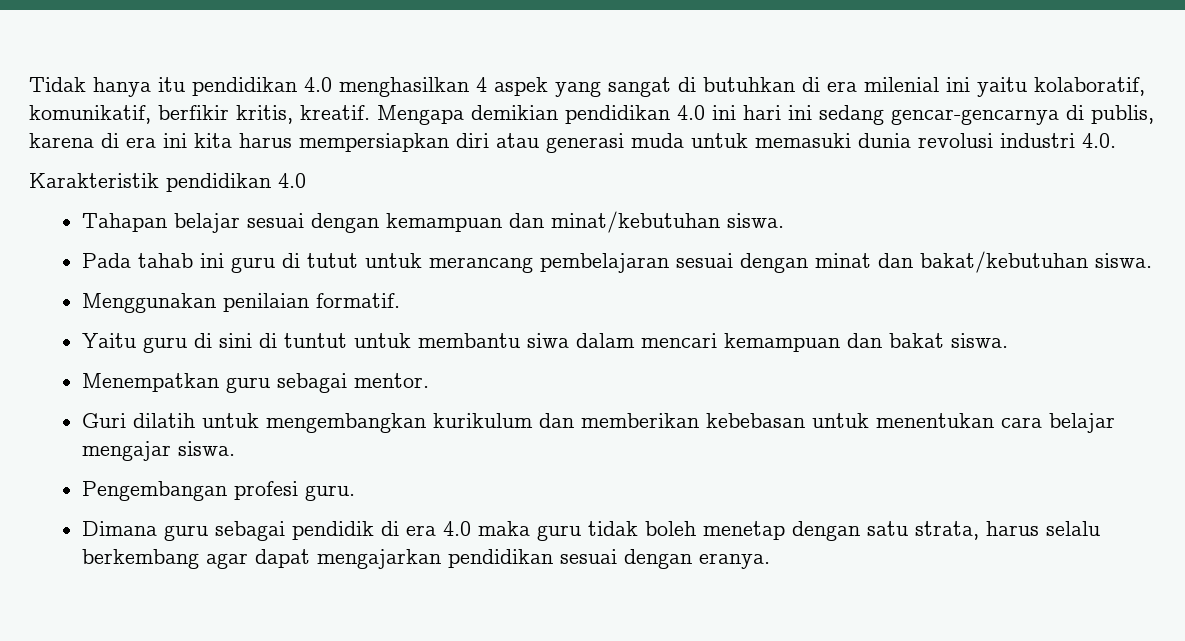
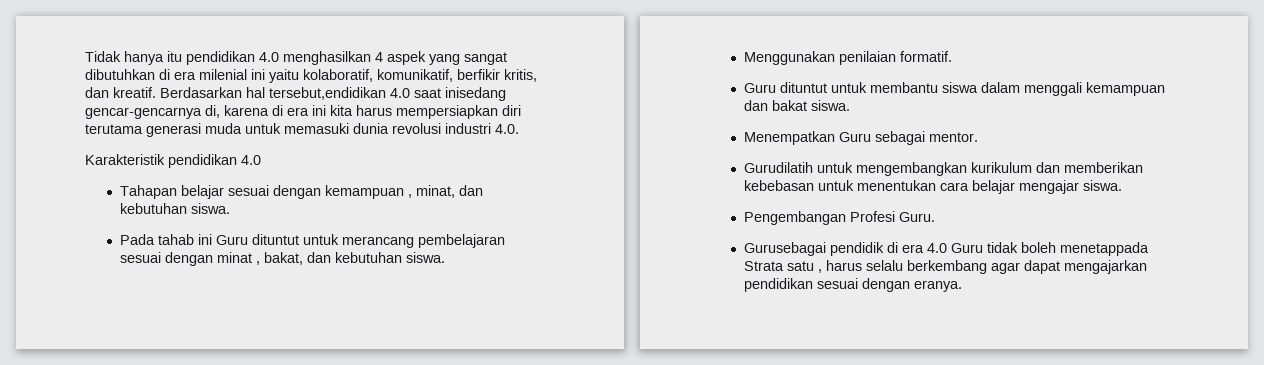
- Tidak hanya itu pendidikan 4.0 menghasilkan 4 aspek yang sangat di butuhkan di era milenial ini yaitu kolaboratif, komunikatif, berfikir kritis, kreatif. Mengapa demikian pendidikan 4.0 ini hari ini sedang gencar-gencarnya di publis, karena di era ini kita harus mempersiapkan diri atau generasi muda untuk memasuki dunia revolusi industri 4.0.
+ Tidak hanya itu pendidikan 4.0 menghasilkan 4 aspek yang sangat dibutuhkan di era milenial ini yaitu kolaboratif, komunikatif, berfikir kritis, dan kreatif. Berdasarkan hal tersebut,endidikan 4.0 saat inisedang gencar-gencarnya di, karena di era ini kita harus mempersiapkan diri terutama generasi muda untuk memasuki dunia revolusi industri 4.0.
- Tahapan belajar sesuai dengan kemampuan dan minat/kebutuhan siswa.
+ Tahapan belajar sesuai dengan kemampuan , minat, dan kebutuhan siswa.
- Pada tahab ini guru di tutut untuk merancang pembelajaran sesuai dengan minat dan bakat/kebutuhan siswa.
+ Pada tahab ini Guru dituntut untuk merancang pembelajaran sesuai dengan minat , bakat, dan kebutuhan siswa.
- Yaitu guru di sini di tuntut untuk membantu siwa dalam mencari kemampuan dan bakat siswa.
+ Guru dituntut untuk membantu siswa dalam menggali kemampuan dan bakat siswa.
- Menempatkan guru sebagai mentor.
+ Menempatkan Guru sebagai mentor.
- Guri dilatih untuk mengembangkan kurikulum dan memberikan kebebasan untuk menentukan cara belajar mengajar siswa.
+ Gurudilatih untuk mengembangkan kurikulum dan memberikan kebebasan untuk menentukan cara belajar mengajar siswa.
- Pengembangan profesi guru.
- Dimana guru sebagai pendidik di era 4.0 maka guru tidak boleh menetap dengan satu strata, harus selalu berkembang agar dapat mengajarkan pendidikan sesuai dengan eranya.
+ Pengembangan Profesi Guru.
+ Gurusebagai pendidik di era 4.0 Guru tidak boleh menetappada Strata satu , harus selalu berkembang agar dapat mengajarkan pendidikan sesuai dengan eranya.

